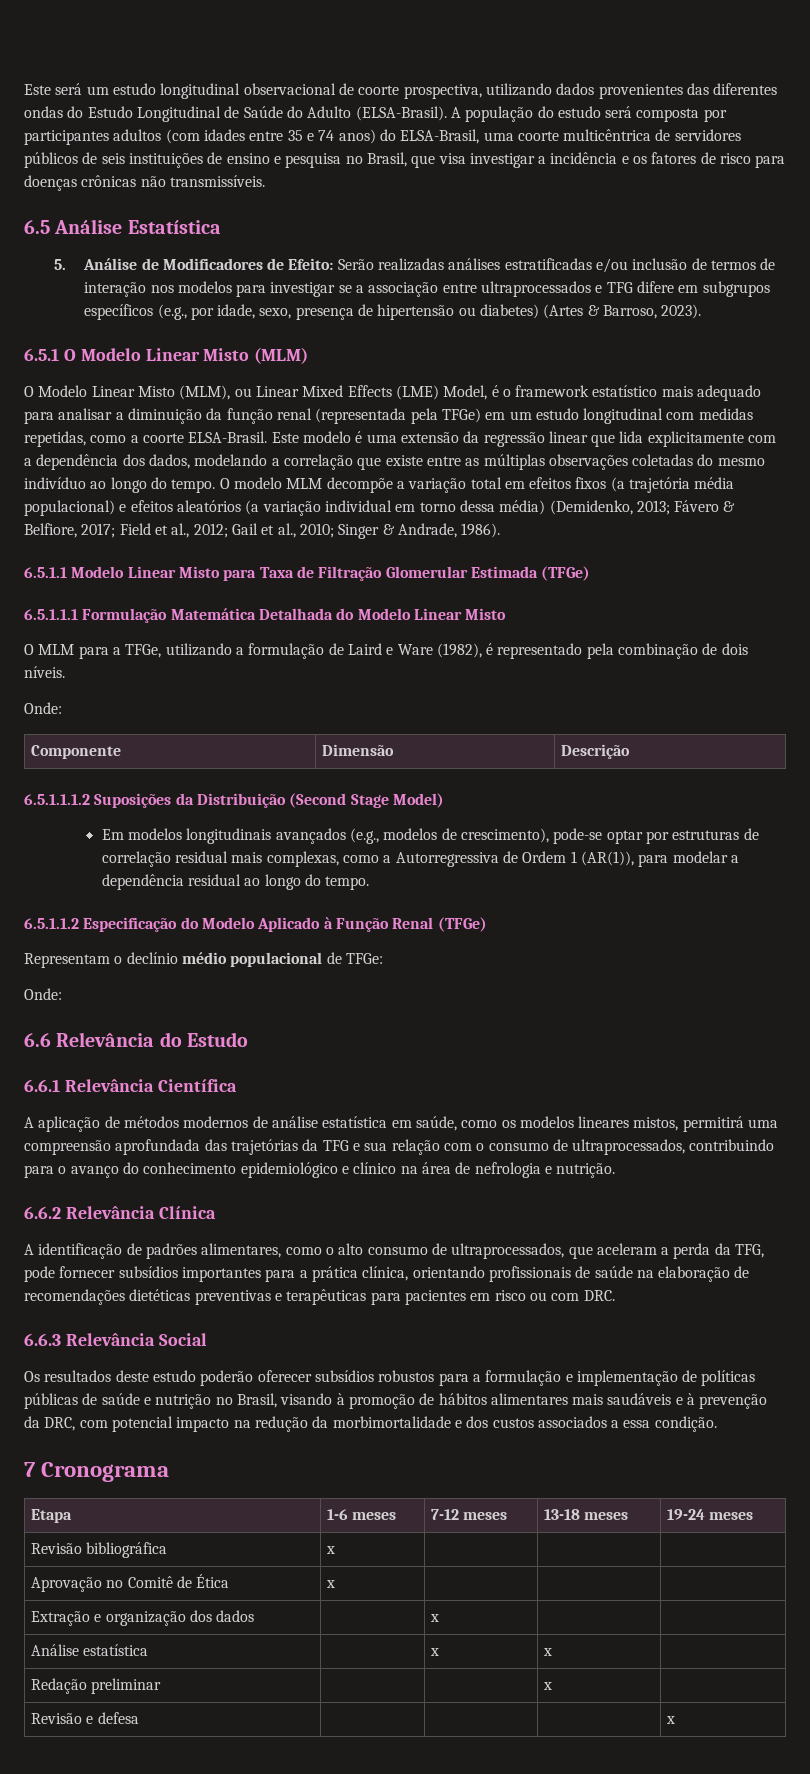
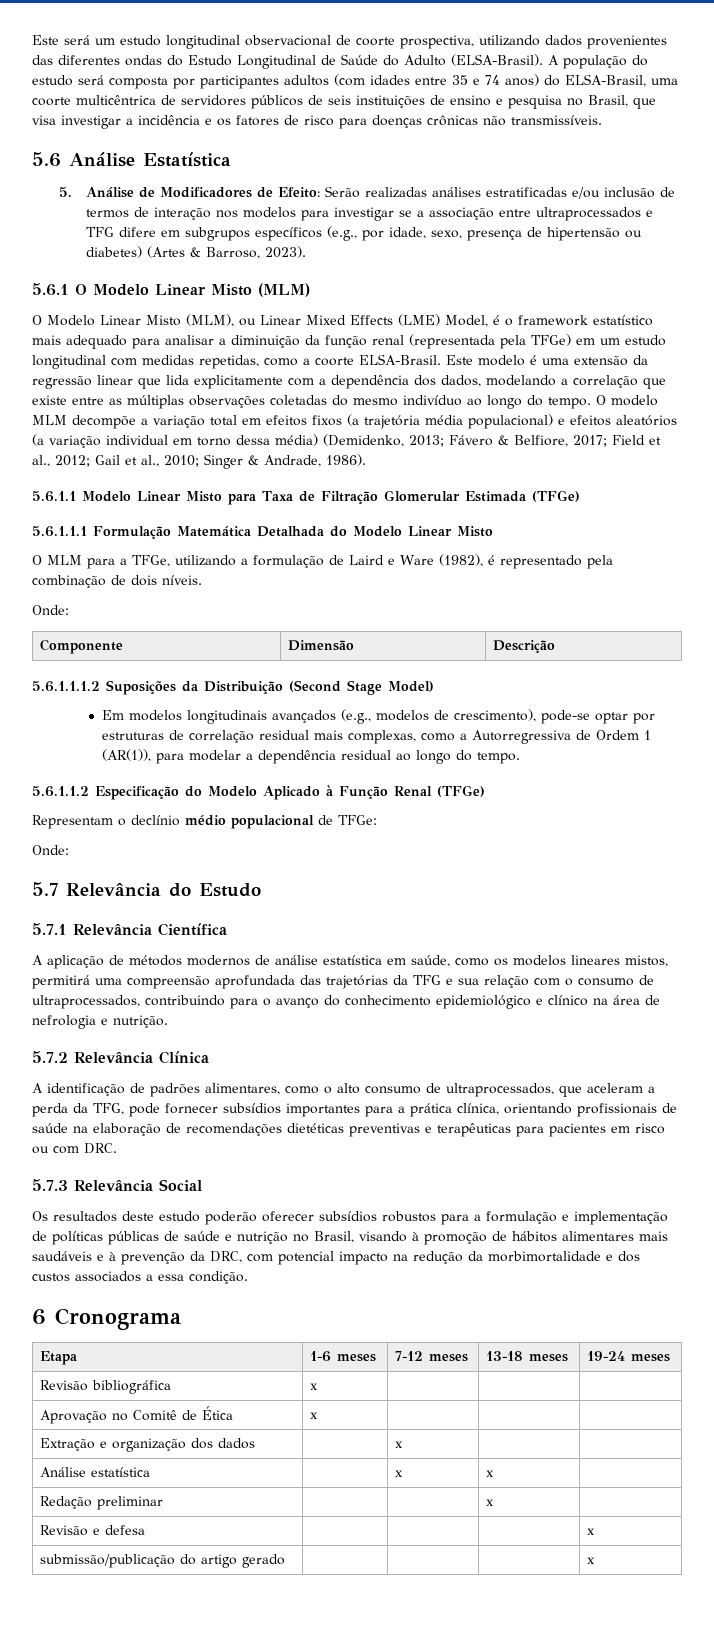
- 6.5 Análise Estatística
+ 5.6 Análise Estatística
- 6.5.1 O Modelo Linear Misto (MLM)
+ 5.6.1 O Modelo Linear Misto (MLM)
- 6.5.1.1 Modelo Linear Misto para Taxa de Filtração Glomerular Estimada (TFGe)
+ 5.6.1.1 Modelo Linear Misto para Taxa de Filtração Glomerular Estimada (TFGe)
- 6.5.1.1.1 Formulação Matemática Detalhada do Modelo Linear Misto
+ 5.6.1.1.1 Formulação Matemática Detalhada do Modelo Linear Misto
- 6.5.1.1.1.2 Suposições da Distribuição (Second Stage Model)
+ 5.6.1.1.1.2 Suposições da Distribuição (Second Stage Model)
- 6.5.1.1.2 Especificação do Modelo Aplicado à Função Renal (TFGe)
+ 5.6.1.1.2 Especificação do Modelo Aplicado à Função Renal (TFGe)
- 6.6 Relevância do Estudo
+ 5.7 Relevância do Estudo
- 6.6.1 Relevância Científica
+ 5.7.1 Relevância Científica
- 6.6.2 Relevância Clínica
+ 5.7.2 Relevância Clínica
- 6.6.3 Relevância Social
+ 5.7.3 Relevância Social
- 7 Cronograma
+ 6 Cronograma
+ submissão/publicação do artigo gerado | | | | x

